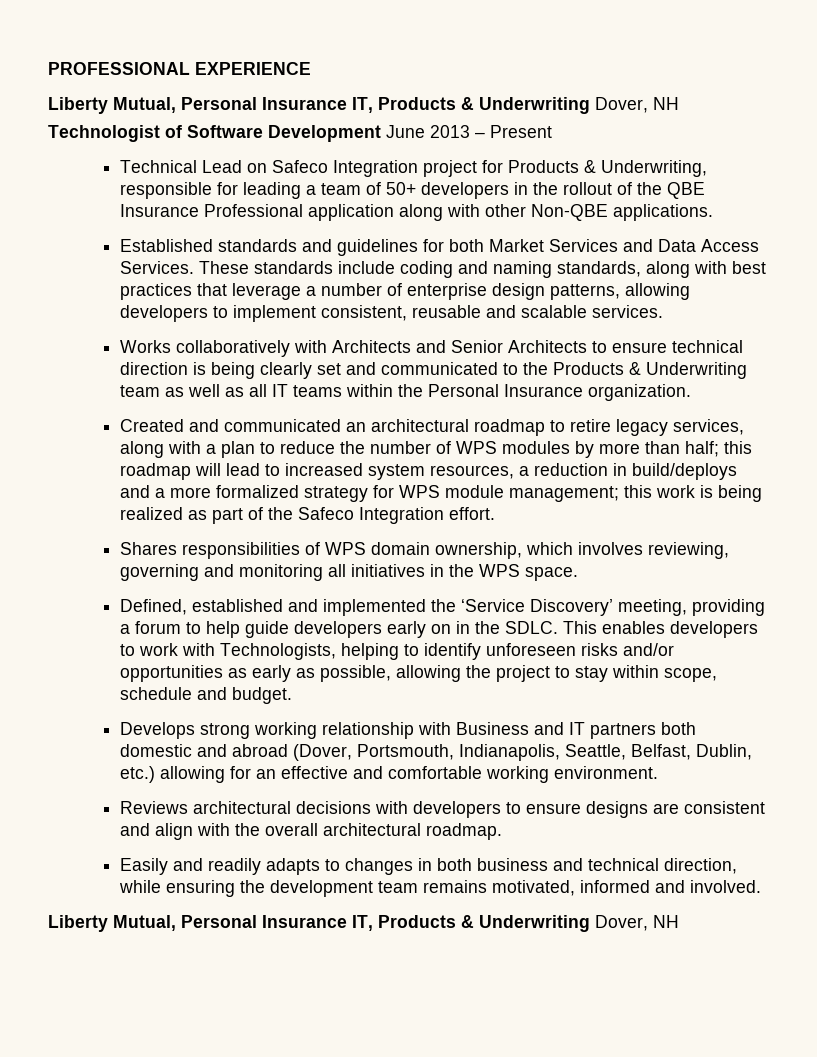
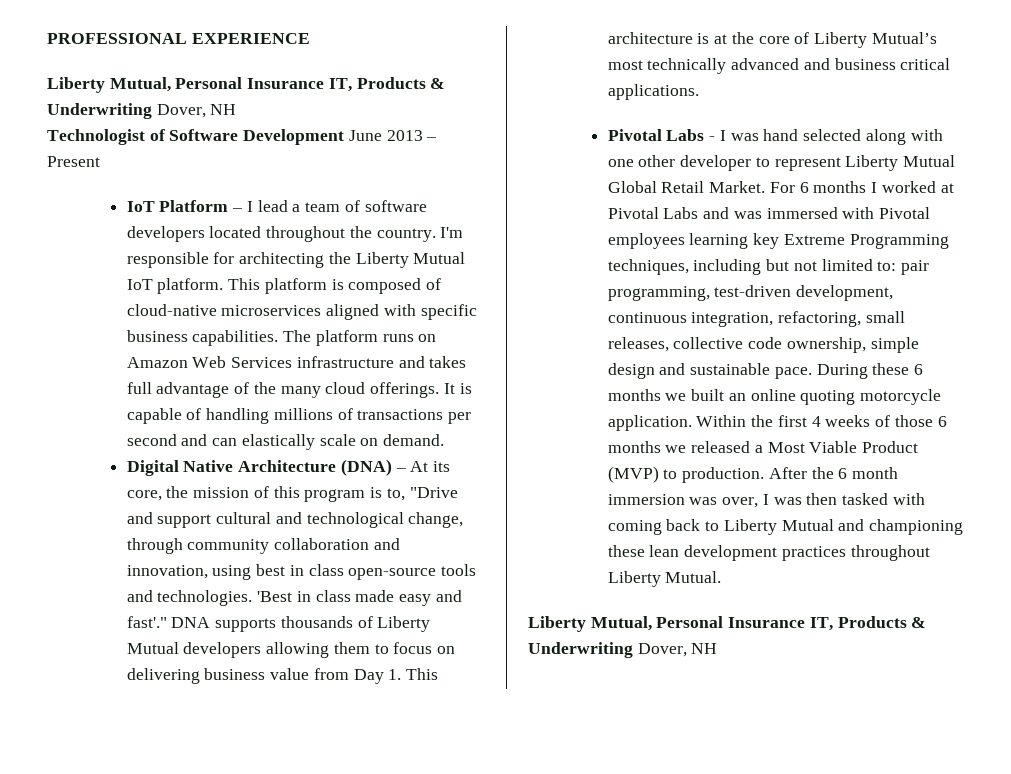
- Technical Lead on Safeco Integration project for Products & Underwriting, responsible for leading a team of 50+ developers in the rollout of the QBE Insurance Professional application along with other Non-QBE applications.
- Established standards and guidelines for both Market Services and Data Access Services. These standards include coding and naming standards, along with best practices that leverage a number of enterprise design patterns, allowing developers to implement consistent, reusable and scalable services.
- Works collaboratively with Architects and Senior Architects to ensure technical direction is being clearly set and communicated to the Products & Underwriting team as well as all IT teams within the Personal Insurance organization.
- Created and communicated an architectural roadmap to retire legacy services, along with a plan to reduce the number of WPS modules by more than half; this roadmap will lead to increased system resources, a reduction in build/deploys and a more formalized strategy for WPS module management; this work is being realized as part of the Safeco Integration effort.
- Shares responsibilities of WPS domain ownership, which involves reviewing, governing and monitoring all initiatives in the WPS space.
- Defined, established and implemented the ‘Service Discovery’ meeting, providing a forum to help guide developers early on in the SDLC. This enables developers to work with Technologists, helping to identify unforeseen risks and/or opportunities as early as possible, allowing the project to stay within scope, schedule and budget.
- Develops strong working relationship with Business and IT partners both domestic and abroad (Dover, Portsmouth, Indianapolis, Seattle, Belfast, Dublin, etc.) allowing for an effective and comfortable working environment.
- Reviews architectural decisions with developers to ensure designs are consistent and align with the overall architectural roadmap.
- Easily and readily adapts to changes in both business and technical direction, while ensuring the development team remains motivated, informed and involved.
+ IoT Platform – I lead a team of software developers located throughout the country. I'm responsible for architecting the Liberty Mutual IoT platform. This platform is composed of cloud-native microservices aligned with specific business capabilities. The platform runs on Amazon Web Services infrastructure and takes full advantage of the many cloud offerings. It is capable of handling millions of transactions per second and can elastically scale on demand.
+ Digital Native Architecture (DNA) – At its core, the mission of this program is to, "Drive and support cultural and technological change, through community collaboration and innovation, using best in class open-source tools and technologies. 'Best in class made easy and fast'." DNA supports thousands of Liberty Mutual developers allowing them to focus on delivering business value from Day 1. This architecture is at the core of Liberty Mutual’s most technically advanced and business critical applications.
+ Pivotal Labs - I was hand selected along with one other developer to represent Liberty Mutual Global Retail Market. For 6 months I worked at Pivotal Labs and was immersed with Pivotal employees learning key Extreme Programming techniques, including but not limited to: pair programming, test-driven development, continuous integration, refactoring, small releases, collective code ownership, simple design and sustainable pace. During these 6 months we built an online quoting motorcycle application. Within the first 4 weeks of those 6 months we released a Most Viable Product (MVP) to production. After the 6 month immersion was over, I was then tasked with coming back to Liberty Mutual and championing these lean development practices throughout Liberty Mutual.

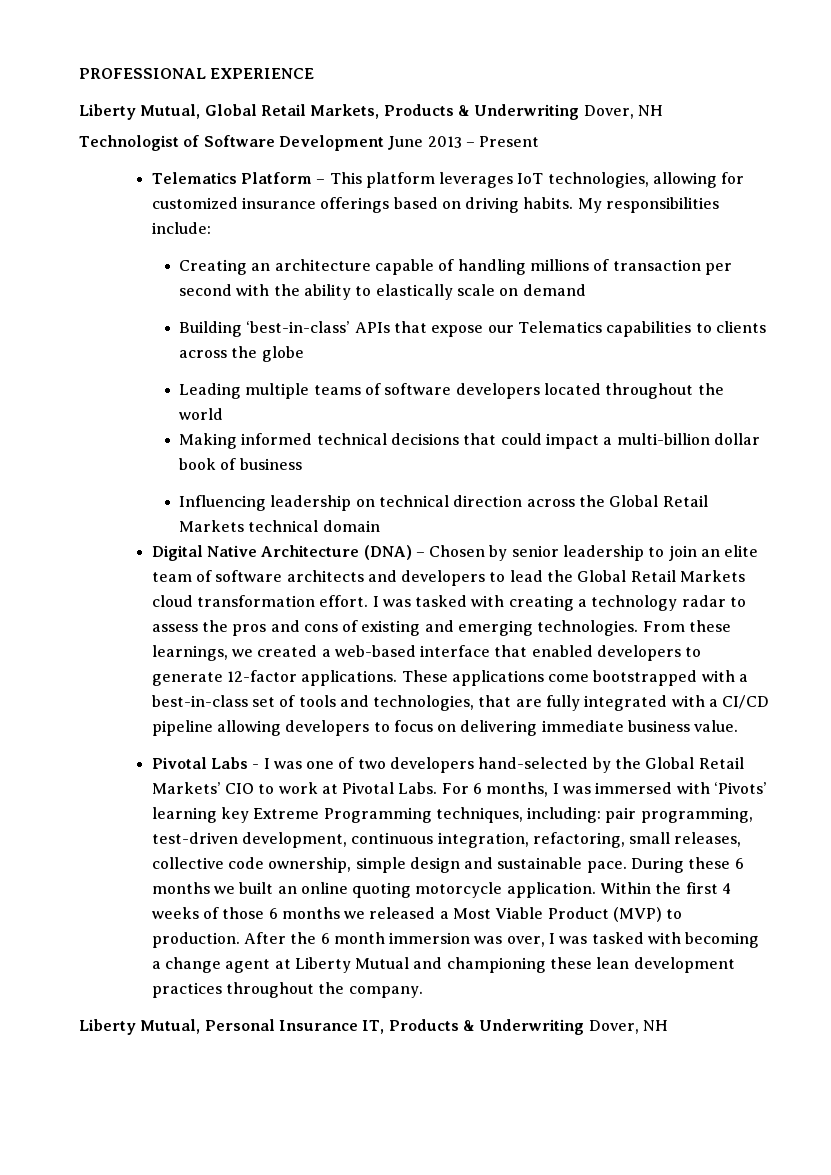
  PROFESSIONAL EXPERIENCE
- Liberty Mutual, Personal Insurance IT, Products & Underwriting Dover, NH
+ Liberty Mutual, Global Retail Markets, Products & Underwriting Dover, NH
- IoT Platform – I lead a team of software developers located throughout the country. I'm responsible for architecting the Liberty Mutual IoT platform. This platform is composed of cloud-native microservices aligned with specific business capabilities. The platform runs on Amazon Web Services infrastructure and takes full advantage of the many cloud offerings. It is capable of handling millions of transactions per second and can elastically scale on demand.
+ Telematics Platform – This platform leverages IoT technologies, allowing for customized insurance offerings based on driving habits. My responsibilities include:
+ Creating an architecture capable of handling millions of transaction per second with the ability to elastically scale on demand
+ Building ‘best-in-class’ APIs that expose our Telematics capabilities to clients across the globe
+ Leading multiple teams of software developers located throughout the world
+ Making informed technical decisions that could impact a multi-billion dollar book of business
+ Influencing leadership on technical direction across the Global Retail Markets technical domain
- Digital Native Architecture (DNA) – At its core, the mission of this program is to, "Drive and support cultural and technological change, through community collaboration and innovation, using best in class open-source tools and technologies. 'Best in class made easy and fast'." DNA supports thousands of Liberty Mutual developers allowing them to focus on delivering business value from Day 1. This architecture is at the core of Liberty Mutual’s most technically advanced and business critical applications.
+ Digital Native Architecture (DNA) – Chosen by senior leadership to join an elite team of software architects and developers to lead the Global Retail Markets cloud transformation effort. I was tasked with creating a technology radar to assess the pros and cons of existing and emerging technologies. From these learnings, we created a web-based interface that enabled developers to generate 12-factor applications. These applications come bootstrapped with a best-in-class set of tools and technologies, that are fully integrated with a CI/CD pipeline allowing developers to focus on delivering immediate business value.
- Pivotal Labs - I was hand selected along with one other developer to represent Liberty Mutual Global Retail Market. For 6 months I worked at Pivotal Labs and was immersed with Pivotal employees learning key Extreme Programming techniques, including but not limited to: pair programming, test-driven development, continuous integration, refactoring, small releases, collective code ownership, simple design and sustainable pace.
+ Pivotal Labs - I was one of two developers hand-selected by the Global Retail Markets’ CIO to work at Pivotal Labs. For 6 months, I was immersed with ‘Pivots’ learning key Extreme Programming techniques, including: pair programming, test-driven development, continuous integration, refactoring, small releases, collective code ownership, simple design and sustainable pace.
- After the 6 month immersion was over, I was then tasked with coming back to Liberty Mutual and championing these lean development practices throughout Liberty Mutual.
+ After the 6 month immersion was over, I was tasked with becoming a change agent at Liberty Mutual and championing these lean development practices throughout the company.

